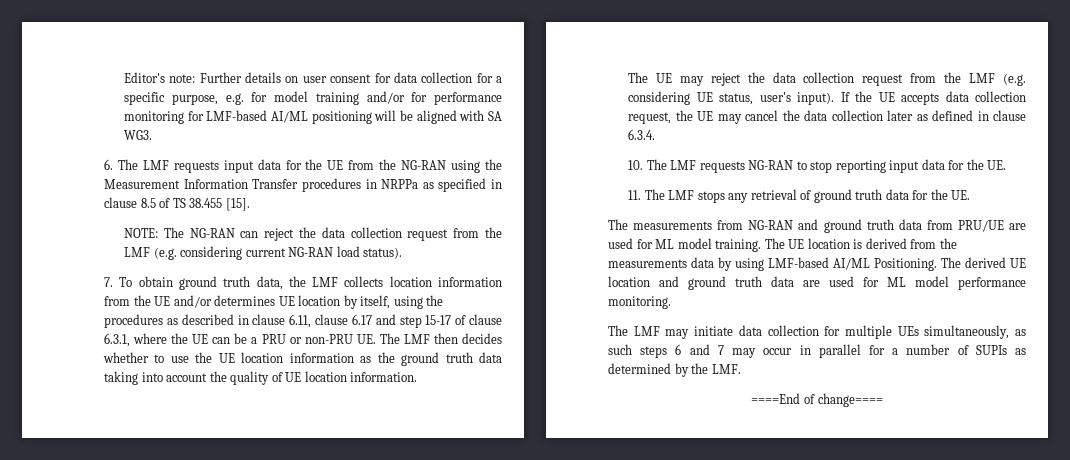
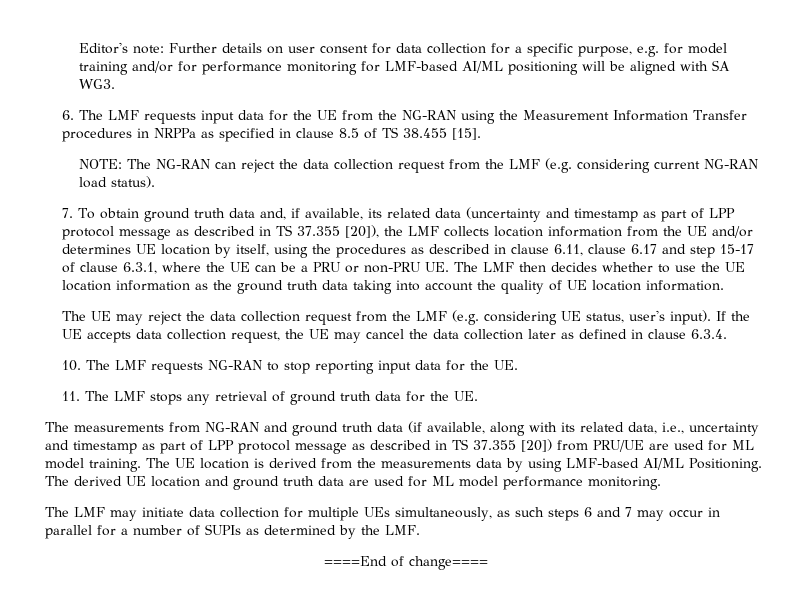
- 7. To obtain ground truth data, the LMF collects location information from the UE and/or determines UE location by itself, using the procedures as described in clause 6.11, clause 6.17 and step 15-17 of clause 6.3.1, where the UE can be a PRU or non-PRU UE. The LMF then decides whether to use the UE location information as the ground truth data taking into account the quality of UE location information.
+ 7. To obtain ground truth data and, if available, its related data (uncertainty and timestamp as part of LPP protocol message as described in TS 37.355 [20]), the LMF collects location information from the UE and/or determines UE location by itself, using the procedures as described in clause 6.11, clause 6.17 and step 15-17 of clause 6.3.1, where the UE can be a PRU or non-PRU UE. The LMF then decides whether to use the UE location information as the ground truth data taking into account the quality of UE location information.
- The measurements from NG-RAN and ground truth data from PRU/UE are used for ML model training.
+ The measurements from NG-RAN and ground truth data (if available, along with its related data, i.e., uncertainty and timestamp as part of LPP protocol message as described in TS 37.355 [20]) from PRU/UE are used for ML model training.

